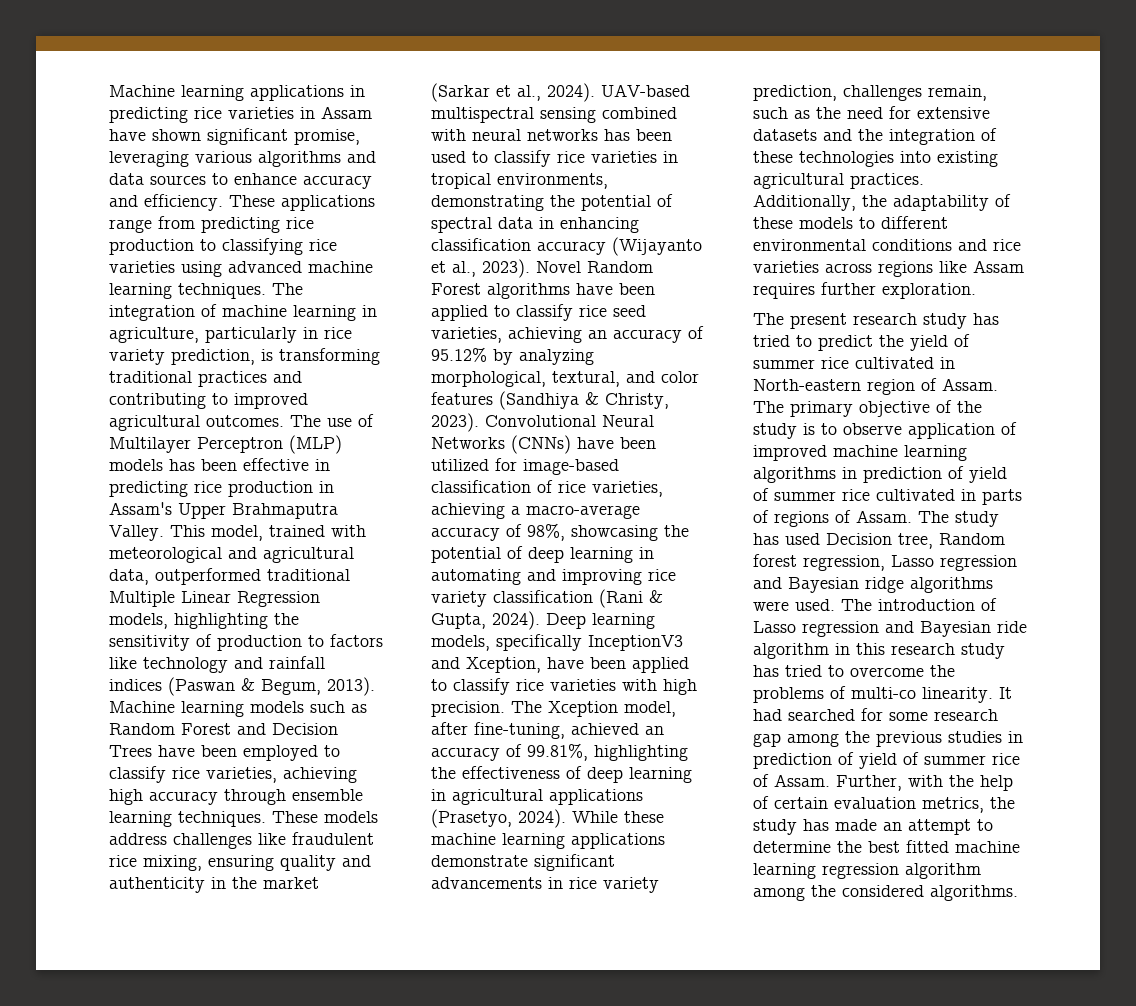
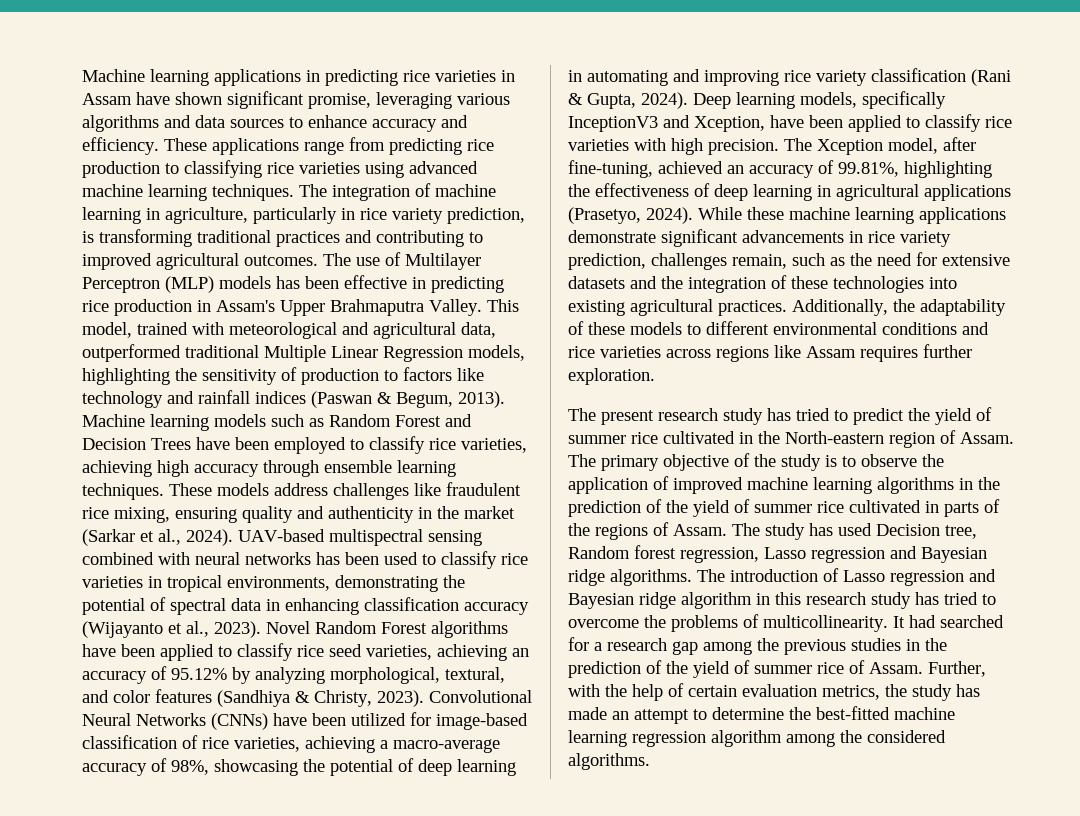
- The present research study has tried to predict the yield of summer rice cultivated in North-eastern region of Assam.
+ The present research study has tried to predict the yield of summer rice cultivated in the North-eastern region of Assam.
- The primary objective of the study is to observe application of improved machine learning algorithms in prediction of yield of summer rice cultivated in parts of regions of Assam.
+ The primary objective of the study is to observe the application of improved machine learning algorithms in the prediction of the yield of summer rice cultivated in parts of the regions of Assam.
- The study has used Decision tree, Random forest regression, Lasso regression and Bayesian ridge algorithms were used.
+ The study has used Decision tree, Random forest regression, Lasso regression and Bayesian ridge algorithms.
- The introduction of Lasso regression and Bayesian ride algorithm in this research study has tried to overcome the problems of multi-co linearity.
+ The introduction of Lasso regression and Bayesian ridge algorithm in this research study has tried to overcome the problems of multicollinearity.
- It had searched for some research gap among the previous studies in prediction of yield of summer rice of Assam.
+ It had searched for a research gap among the previous studies in the prediction of the yield of summer rice of Assam.
- Further, with the help of certain evaluation metrics, the study has made an attempt to determine the best fitted machine learning regression algorithm among the considered algorithms.
+ Further, with the help of certain evaluation metrics, the study has made an attempt to determine the best-fitted machine learning regression algorithm among the considered algorithms.

